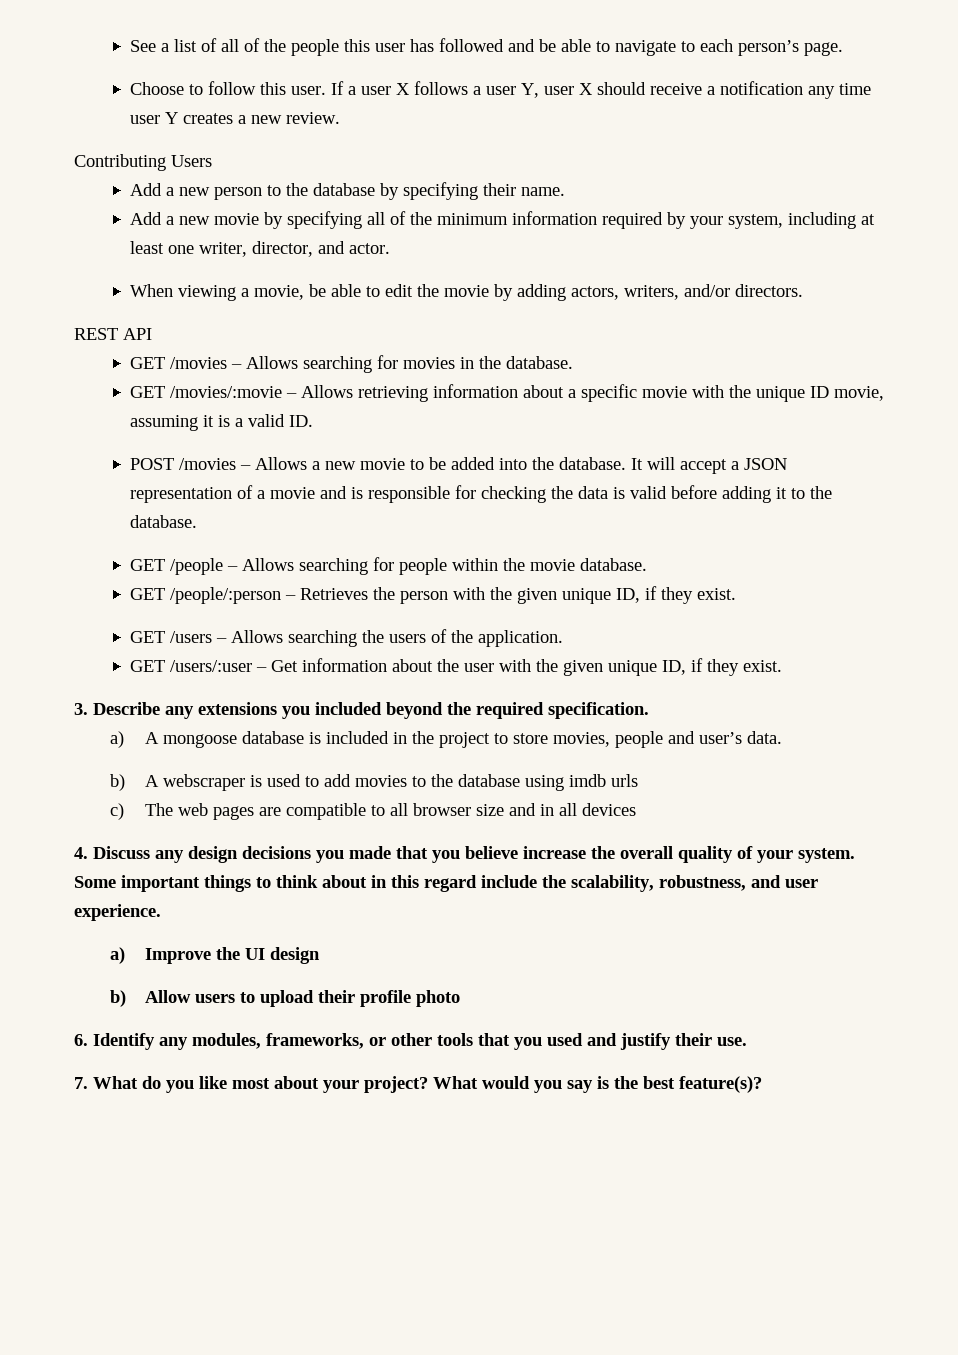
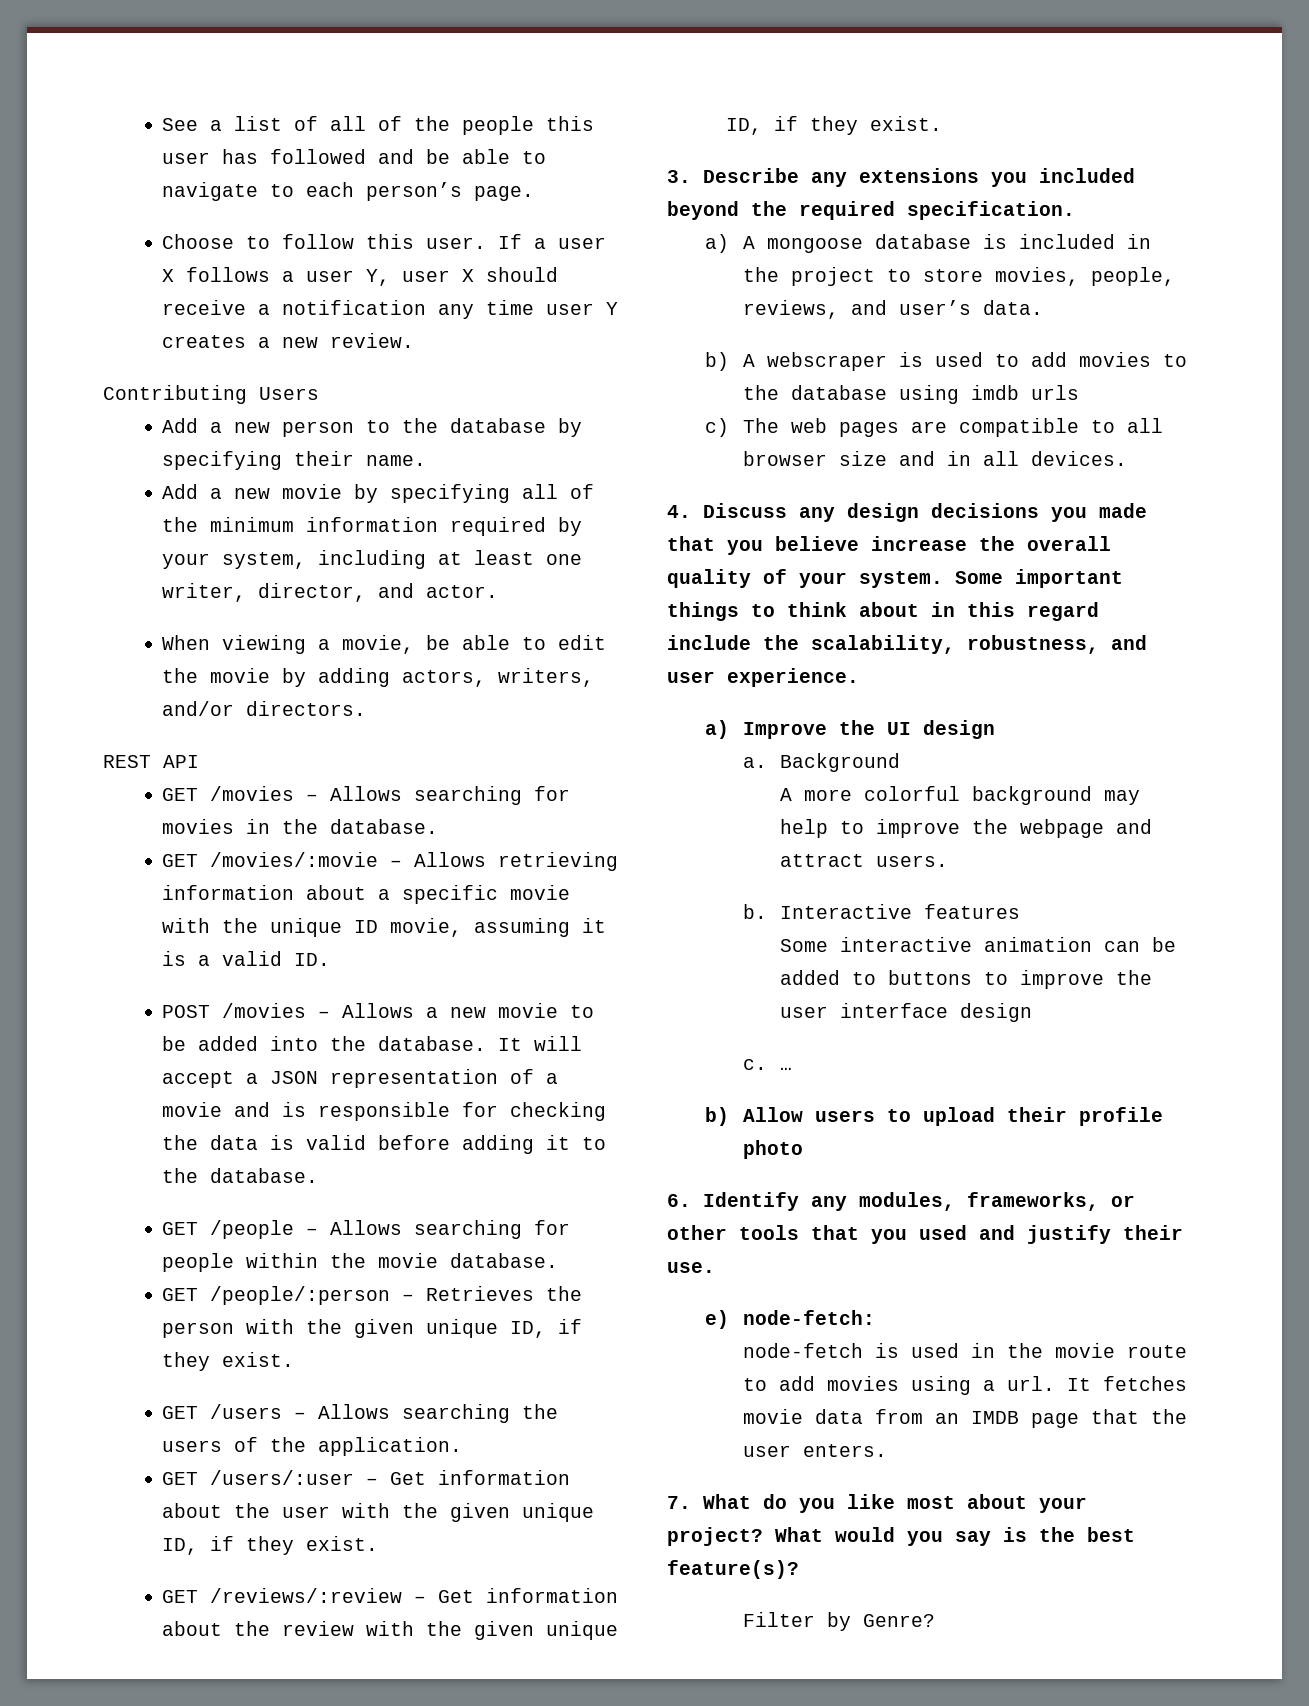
+ GET /reviews/:review – Get information about the review with the given unique ID, if they exist.
- a) A mongoose database is included in the project to store movies, people and user’s data.
+ a) A mongoose database is included in the project to store movies, people, reviews, and user’s data.
- c) The web pages are compatible to all browser size and in all devices
+ c) The web pages are compatible to all browser size and in all devices.
+ a. Background
+ A more colorful background may help to improve the webpage and attract users.
+ b. Interactive features
+ Some interactive animation can be added to buttons to improve the user interface design
+ c. …
+ e) node-fetch:
+ node-fetch is used in the movie route to add movies using a url. It fetches movie data from an IMDB page that the user enters.
+ Filter by Genre?

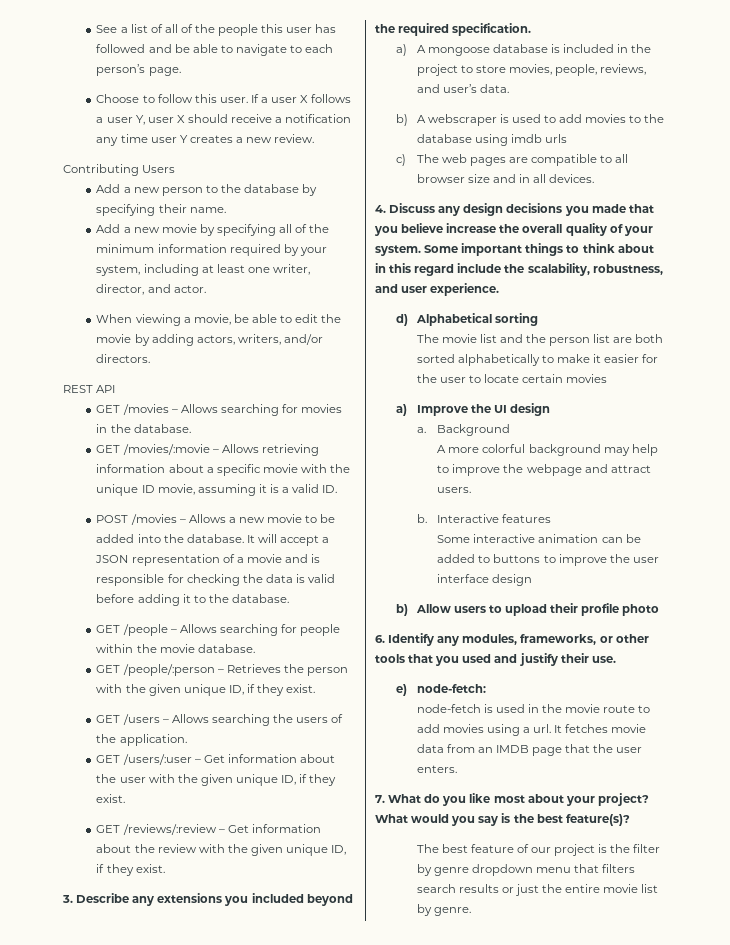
+ d) Alphabetical sorting
+ The movie list and the person list are both sorted alphabetically to make it easier for the user to locate certain movies
- c. …
- Filter by Genre?
+ The best feature of our project is the filter by genre dropdown menu that filters search results or just the entire movie list by genre.

